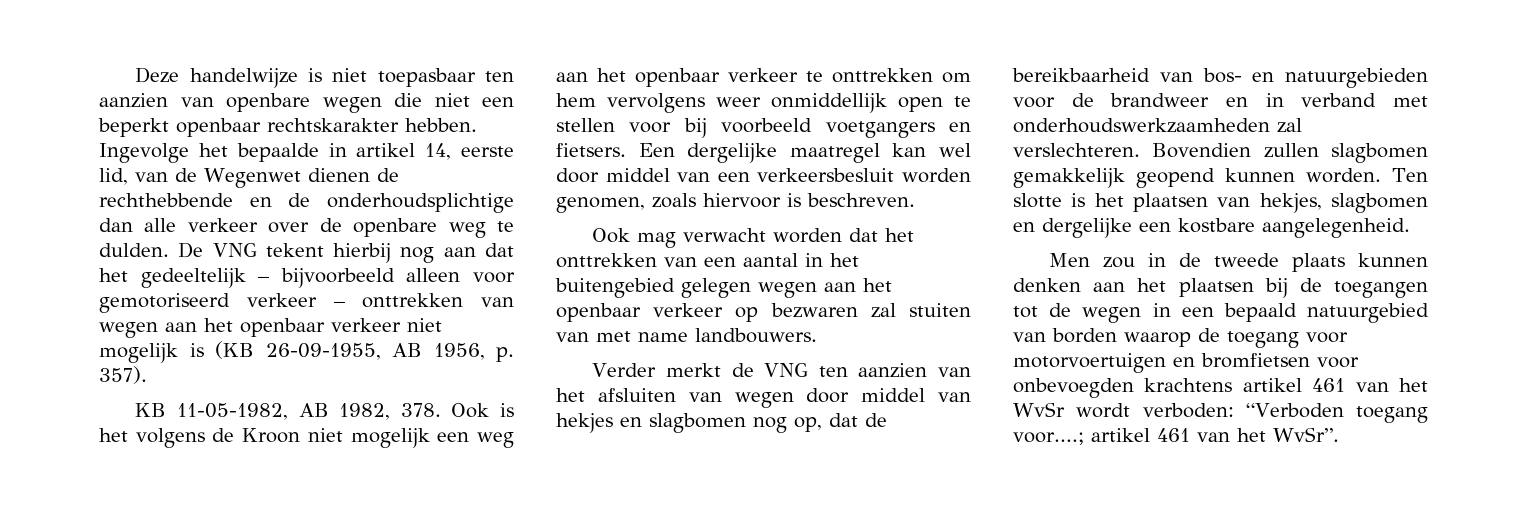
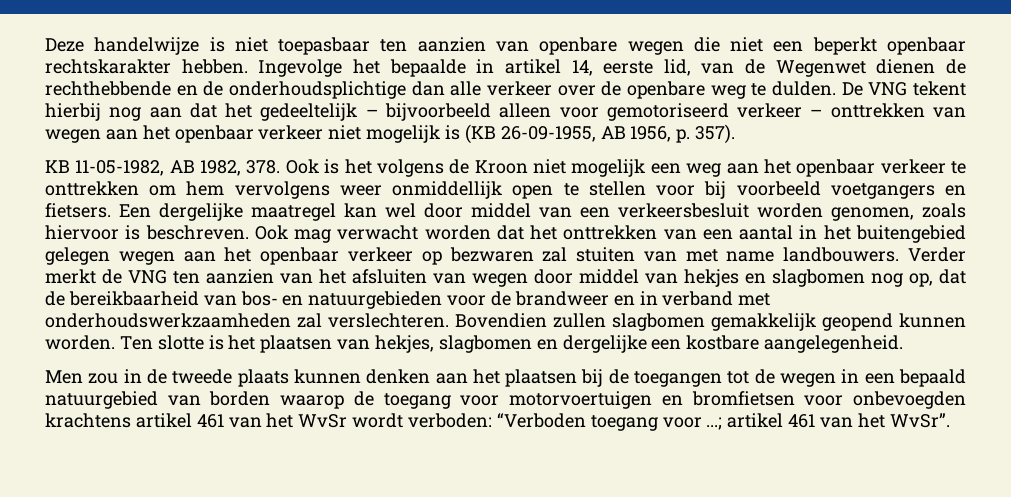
- Een dergelijke maatregel kan wel door middel van een verkeersbesluit worden genomen, zoals hiervoor is beschreven.
- Ook mag verwacht worden dat het onttrekken van een aantal in het buitengebied gelegen wegen aan het openbaar verkeer op bezwaren zal stuiten van met name landbouwers.
- Verder merkt de VNG ten aanzien van het afsluiten van wegen door middel van hekjes en slagbomen nog op, dat de bereikbaarheid van bos- en natuurgebieden voor de brandweer en in verband met onderhoudswerkzaamheden zal verslechteren.
+ Een dergelijke maatregel kan wel door middel van een verkeersbesluit worden genomen, zoals hiervoor is beschreven. Ook mag verwacht worden dat het onttrekken van een aantal in het buitengebied gelegen wegen aan het openbaar verkeer op bezwaren zal stuiten van met name landbouwers. Verder merkt de VNG ten aanzien van het afsluiten van wegen door middel van hekjes en slagbomen nog op, dat de bereikbaarheid van bos- en natuurgebieden voor de brandweer en in verband met onderhoudswerkzaamheden zal verslechteren.
- Men zou in de tweede plaats kunnen denken aan het plaatsen bij de toegangen tot de wegen in een bepaald natuurgebied van borden waarop de toegang voor motorvoertuigen en bromfietsen voor onbevoegden krachtens artikel 461 van het WvSr wordt verboden: “Verboden toegang voor....; artikel 461 van het WvSr”.
+ Men zou in de tweede plaats kunnen denken aan het plaatsen bij de toegangen tot de wegen in een bepaald natuurgebied van borden waarop de toegang voor motorvoertuigen en bromfietsen voor onbevoegden krachtens artikel 461 van het WvSr wordt verboden: “Verboden toegang voor ...; artikel 461 van het WvSr”.

